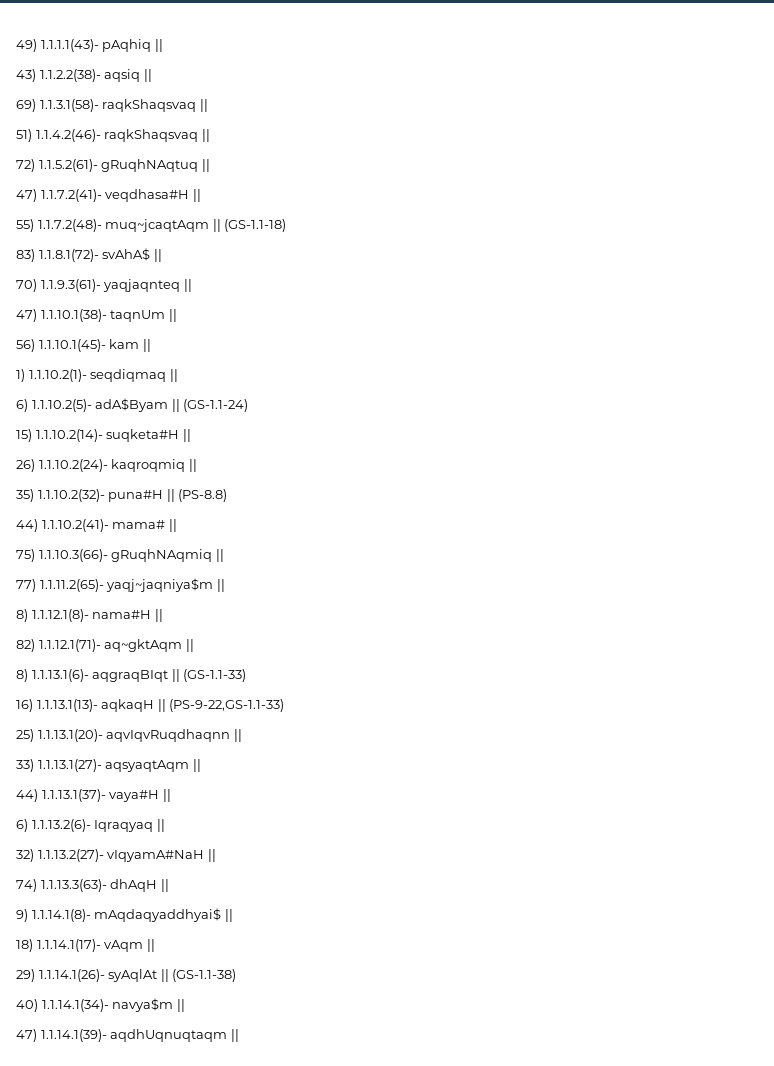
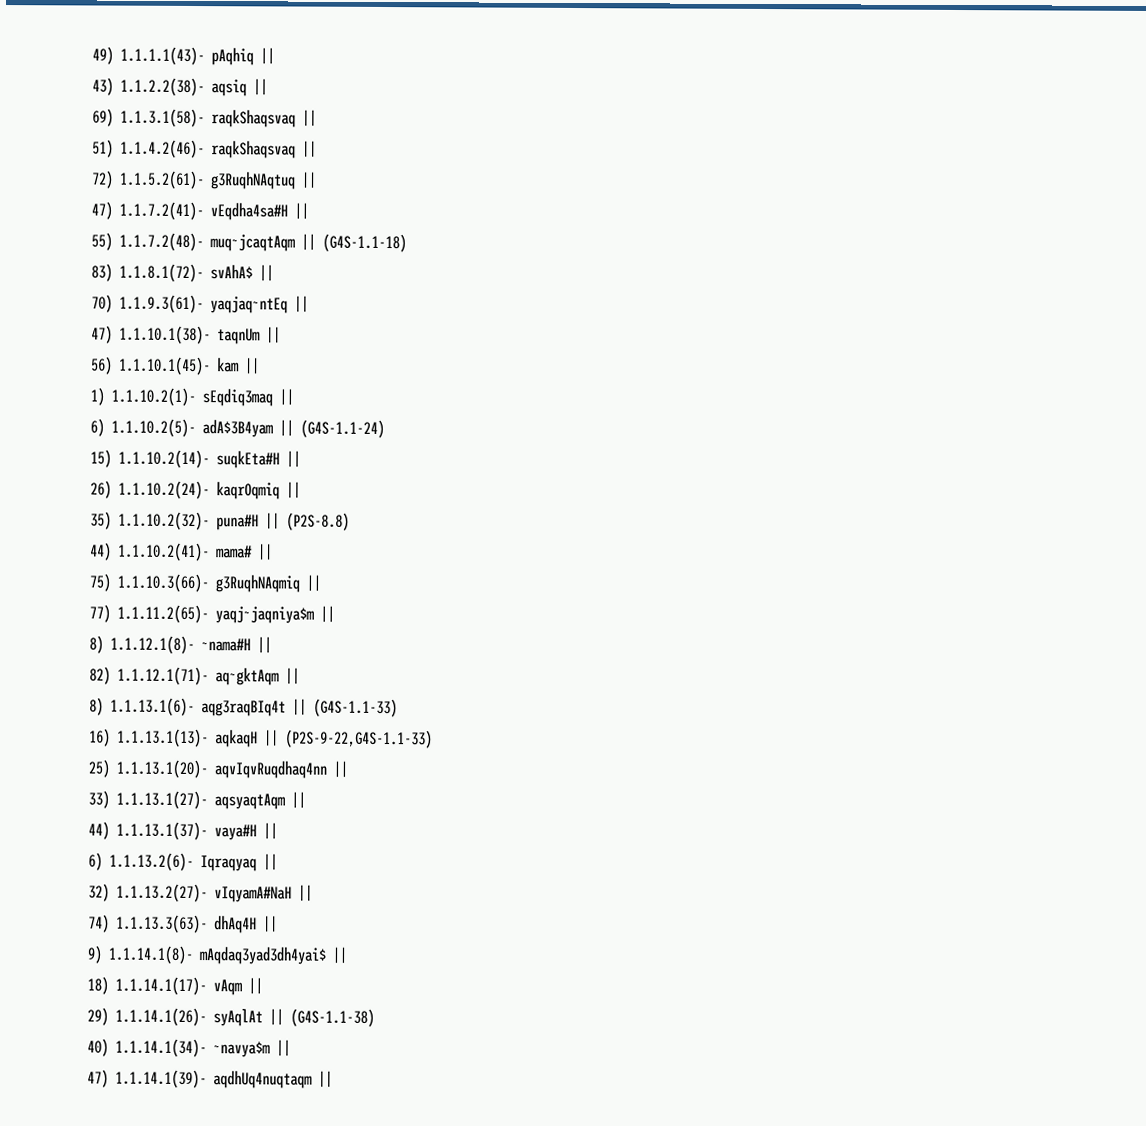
- 72) 1.1.5.2(61)- gRuqhNAqtuq ||
+ 72) 1.1.5.2(61)- g3RuqhNAqtuq ||
- 47) 1.1.7.2(41)- veqdhasa#H ||
+ 47) 1.1.7.2(41)- vEqdha4sa#H ||
- 55) 1.1.7.2(48)- muq~jcaqtAqm || (GS-1.1-18)
+ 55) 1.1.7.2(48)- muq~jcaqtAqm || (G4S-1.1-18)
- 70) 1.1.9.3(61)- yaqjaqnteq ||
+ 70) 1.1.9.3(61)- yaqjaq~ntEq ||
- 1) 1.1.10.2(1)- seqdiqmaq ||
+ 1) 1.1.10.2(1)- sEqdiq3maq ||
- 6) 1.1.10.2(5)- adA$Byam || (GS-1.1-24)
+ 6) 1.1.10.2(5)- adA$3B4yam || (G4S-1.1-24)
- 15) 1.1.10.2(14)- suqketa#H ||
+ 15) 1.1.10.2(14)- suqkEta#H ||
- 26) 1.1.10.2(24)- kaqroqmiq ||
+ 26) 1.1.10.2(24)- kaqrOqmiq ||
- 35) 1.1.10.2(32)- puna#H || (PS-8.8)
+ 35) 1.1.10.2(32)- puna#H || (P2S-8.8)
- 75) 1.1.10.3(66)- gRuqhNAqmiq ||
+ 75) 1.1.10.3(66)- g3RuqhNAqmiq ||
- 8) 1.1.12.1(8)- nama#H ||
+ 8) 1.1.12.1(8)- ~nama#H ||
- 8) 1.1.13.1(6)- aqgraqBIqt || (GS-1.1-33)
+ 8) 1.1.13.1(6)- aqg3raqBIq4t || (G4S-1.1-33)
- 16) 1.1.13.1(13)- aqkaqH || (PS-9-22,GS-1.1-33)
+ 16) 1.1.13.1(13)- aqkaqH || (P2S-9-22,G4S-1.1-33)
- 25) 1.1.13.1(20)- aqvIqvRuqdhaqnn ||
+ 25) 1.1.13.1(20)- aqvIqvRuqdhaq4nn ||
- 74) 1.1.13.3(63)- dhAqH ||
+ 74) 1.1.13.3(63)- dhAq4H ||
- 9) 1.1.14.1(8)- mAqdaqyaddhyai$ ||
+ 9) 1.1.14.1(8)- mAqdaq3yad3dh4yai$ ||
- 29) 1.1.14.1(26)- syAqlAt || (GS-1.1-38)
+ 29) 1.1.14.1(26)- syAqlAt || (G4S-1.1-38)
- 40) 1.1.14.1(34)- navya$m ||
+ 40) 1.1.14.1(34)- ~navya$m ||
- 47) 1.1.14.1(39)- aqdhUqnuqtaqm ||
+ 47) 1.1.14.1(39)- aqdhUq4nuqtaqm ||

